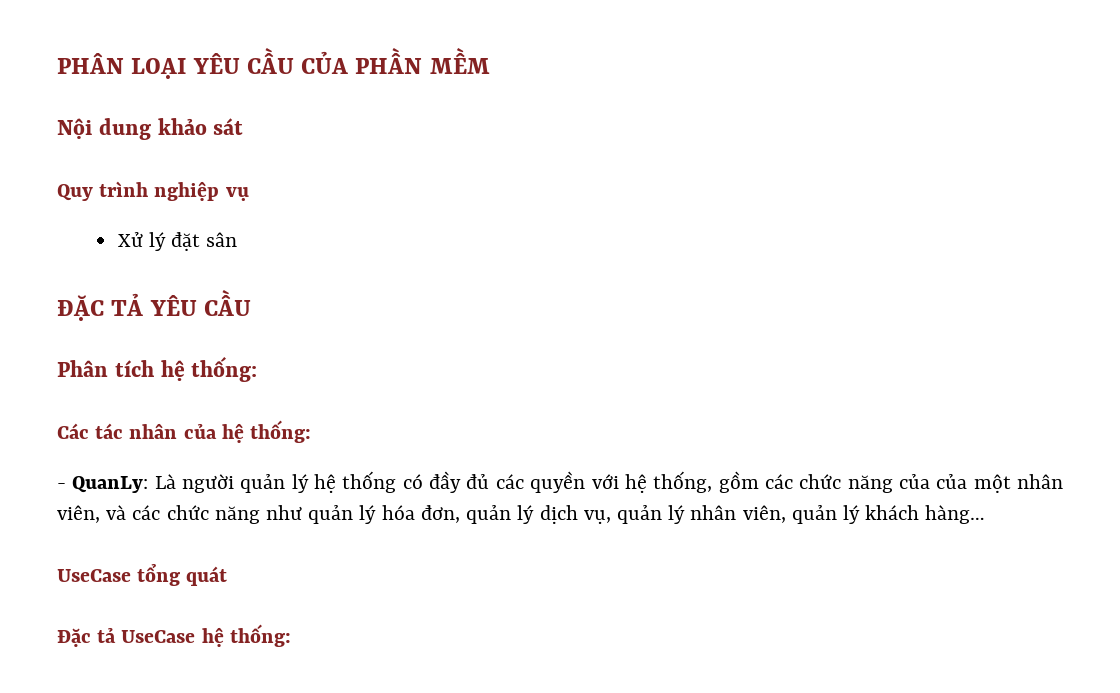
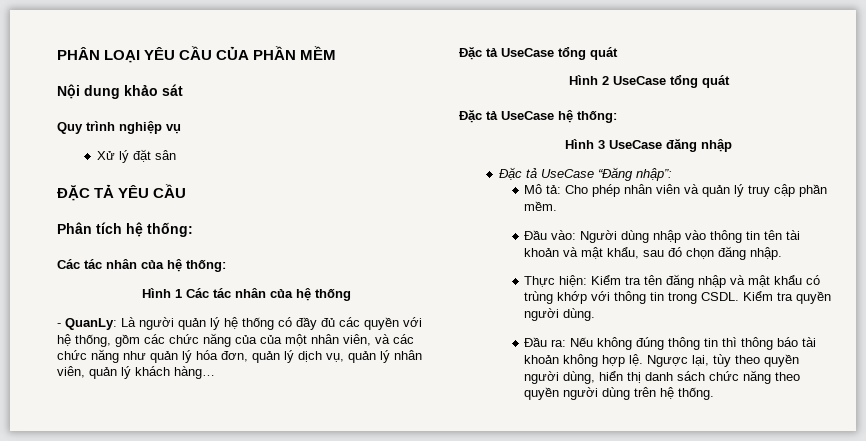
+ Hình 1 Các tác nhân của hệ thống
- UseCase tổng quát
+ Đặc tả UseCase tổng quát
+ Hình 2 UseCase tổng quát
+ Hình 3 UseCase đăng nhập
+ Đặc tả UseCase “Đăng nhập”:
+ Mô tả: Cho phép nhân viên và quản lý truy cập phần mềm.
+ Đầu vào: Người dùng nhập vào thông tin tên tài khoản và mật khẩu, sau đó chọn đăng nhập.
+ Thực hiện: Kiểm tra tên đăng nhập và mật khẩu có trùng khớp với thông tin trong CSDL. Kiểm tra quyền người dùng.
+ Đầu ra: Nếu không đúng thông tin thì thông báo tài khoản không hợp lệ. Ngược lại, tùy theo quyền người dùng, hiển thị danh sách chức năng theo quyền người dùng trên hệ thống.

